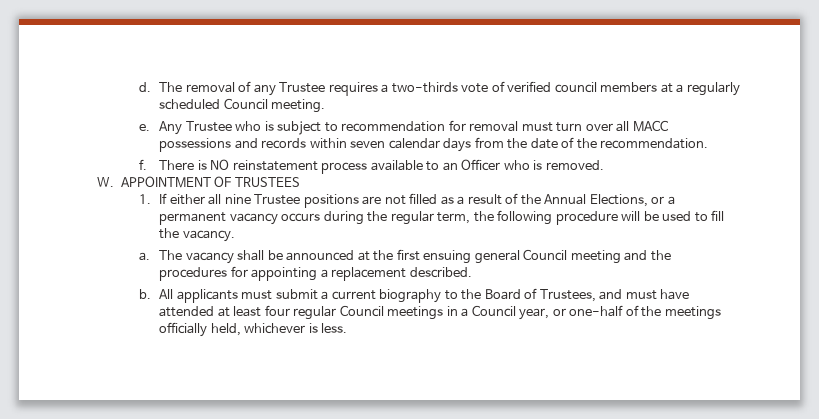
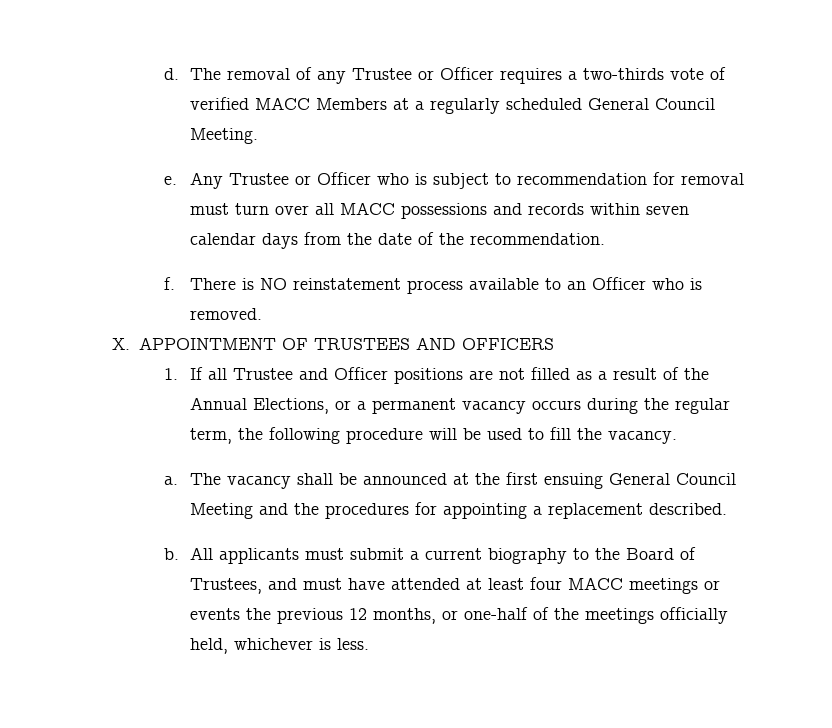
- The removal of any Trustee requires a two-thirds vote of verified council members at a regularly scheduled Council meeting.
+ The removal of any Trustee or Officer requires a two-thirds vote of verified MACC Members at a regularly scheduled General Council Meeting.
- Any Trustee who is subject to recommendation for removal must turn over all MACC possessions and records within seven calendar days from the date of the recommendation.
+ Any Trustee or Officer who is subject to recommendation for removal must turn over all MACC possessions and records within seven calendar days from the date of the recommendation.
- W. APPOINTMENT OF TRUSTEES
+ X. APPOINTMENT OF TRUSTEES AND OFFICERS
- 1. If either all nine Trustee positions are not filled as a result of the Annual Elections, or a permanent vacancy occurs during the regular term, the following procedure will be used to fill the vacancy.
+ 1. If all Trustee and Officer positions are not filled as a result of the Annual Elections, or a permanent vacancy occurs during the regular term, the following procedure will be used to fill the vacancy.
- The vacancy shall be announced at the first ensuing general Council meeting and the procedures for appointing a replacement described.
+ The vacancy shall be announced at the first ensuing General Council Meeting and the procedures for appointing a replacement described.
- All applicants must submit a current biography to the Board of Trustees, and must have attended at least four regular Council meetings in a Council year, or one-half of the meetings officially held, whichever is less.
+ All applicants must submit a current biography to the Board of Trustees, and must have attended at least four MACC meetings or events the previous 12 months, or one-half of the meetings officially held, whichever is less.

